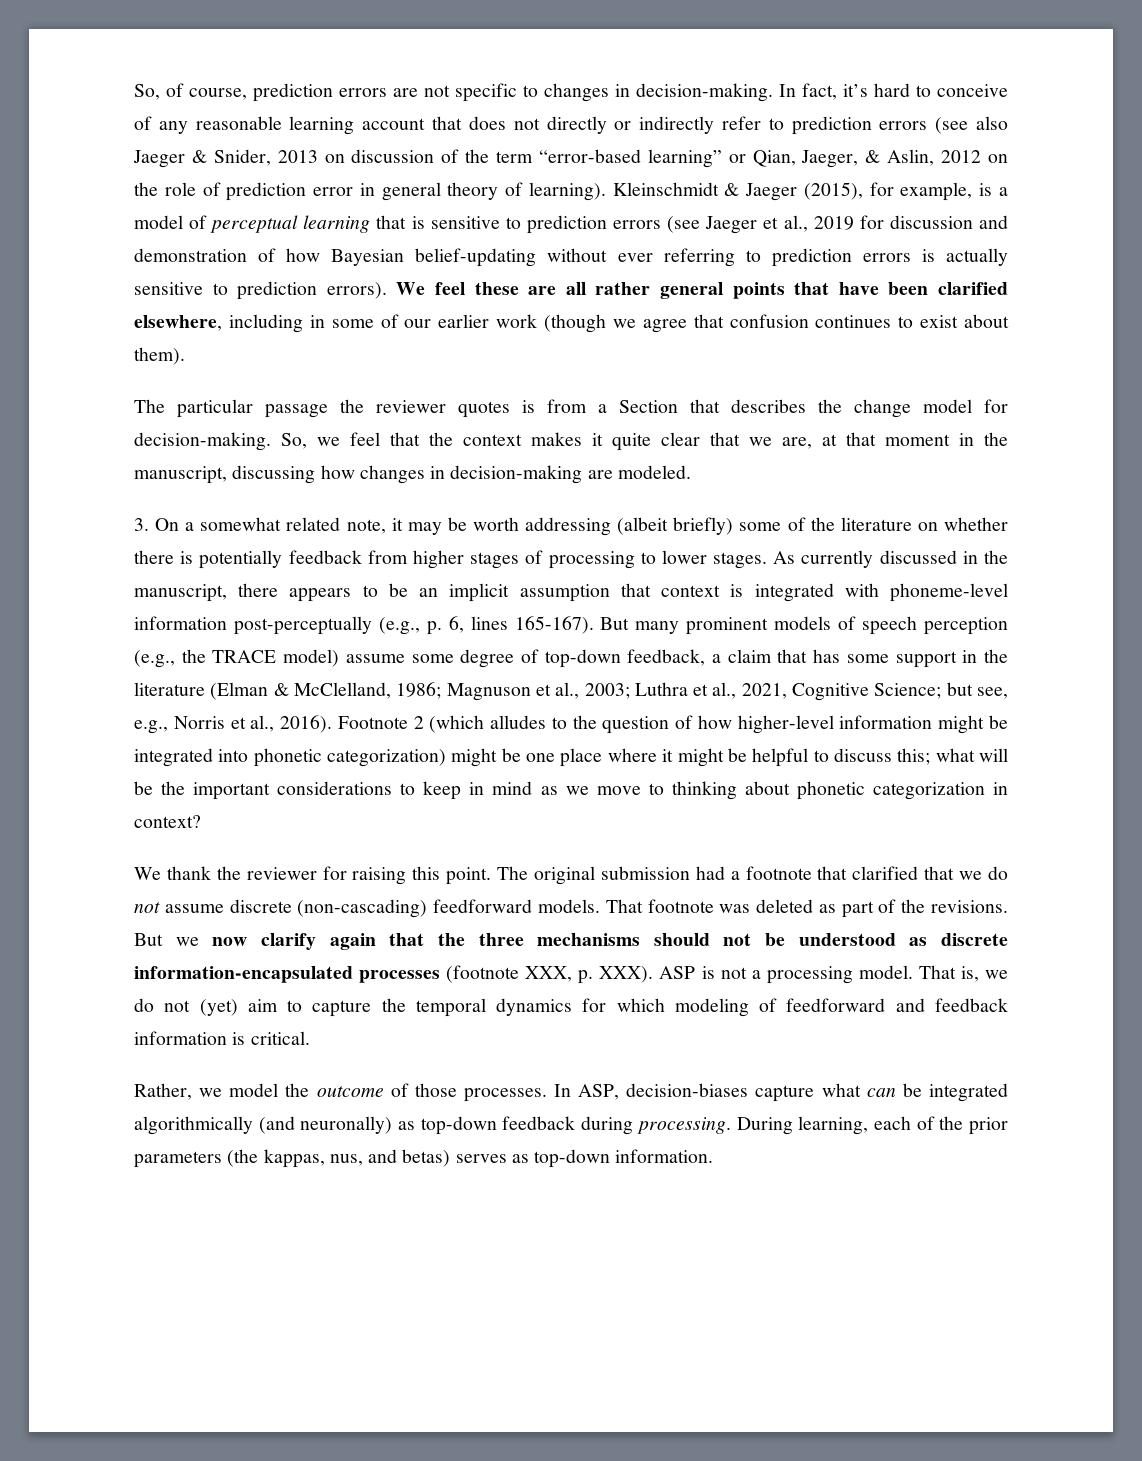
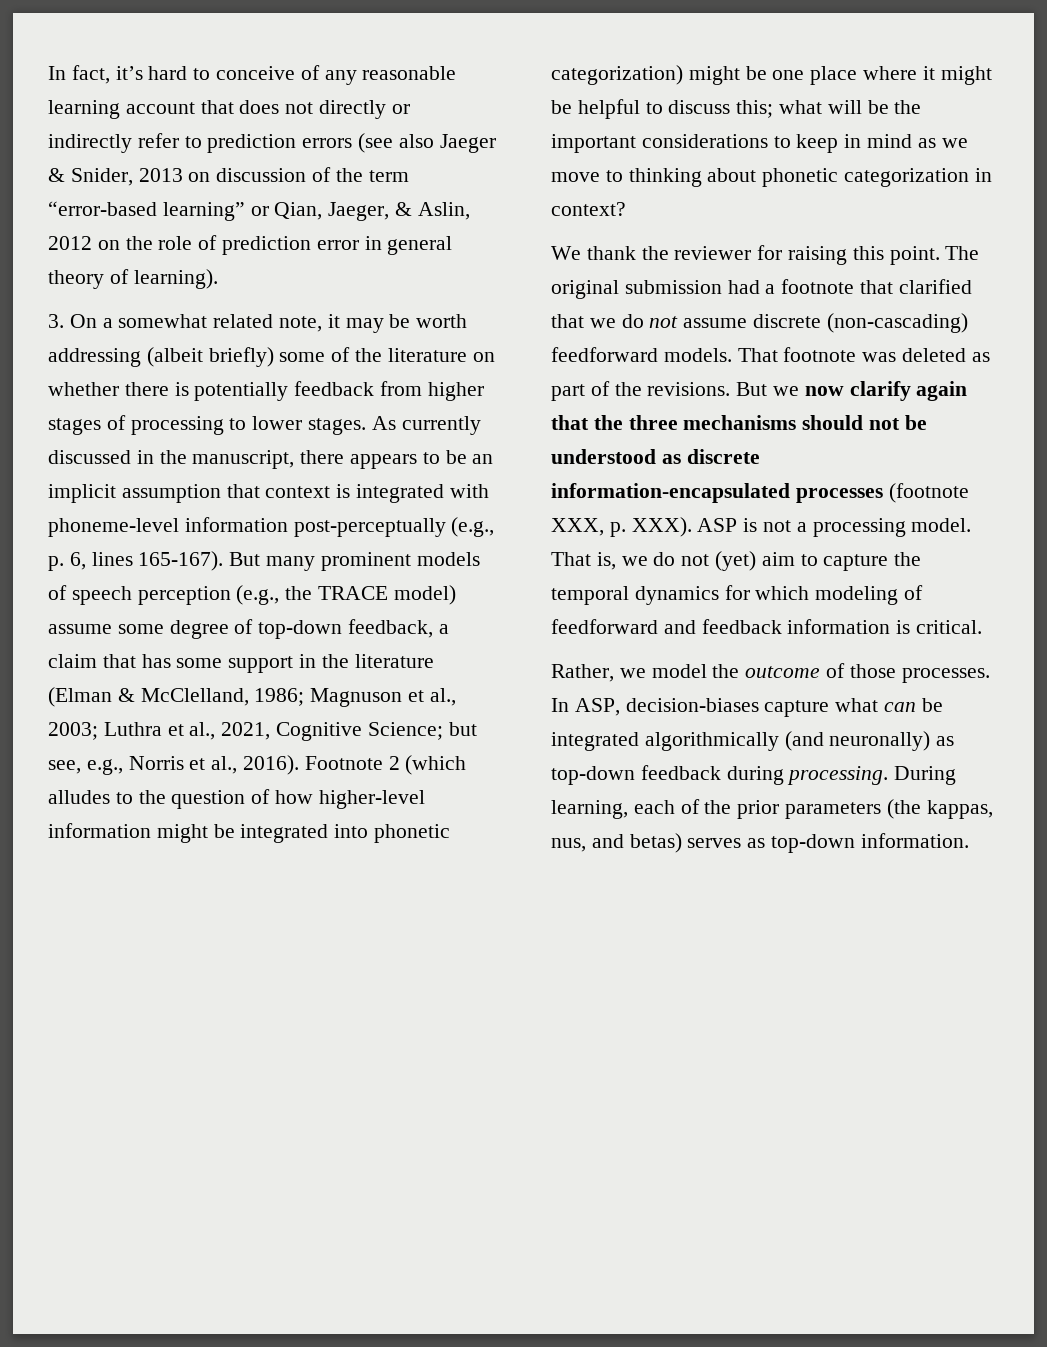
- So, of course, prediction errors are not specific to changes in decision-making.
- Kleinschmidt & Jaeger (2015), for example, is a model of perceptual learning that is sensitive to prediction errors (see Jaeger et al., 2019 for discussion and demonstration of how Bayesian belief-updating without ever referring to prediction errors is actually sensitive to prediction errors). We feel these are all rather general points that have been clarified elsewhere, including in some of our earlier work (though we agree that confusion continues to exist about them).
- The particular passage the reviewer quotes is from a Section that describes the change model for decision-making. So, we feel that the context makes it quite clear that we are, at that moment in the manuscript, discussing how changes in decision-making are modeled.

